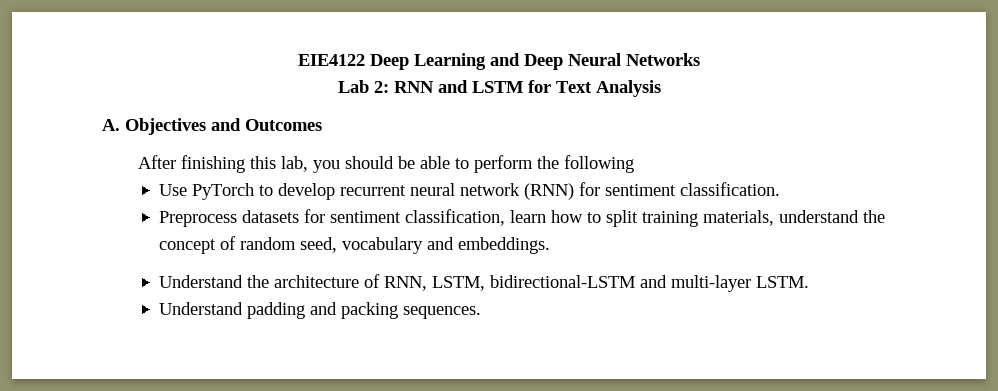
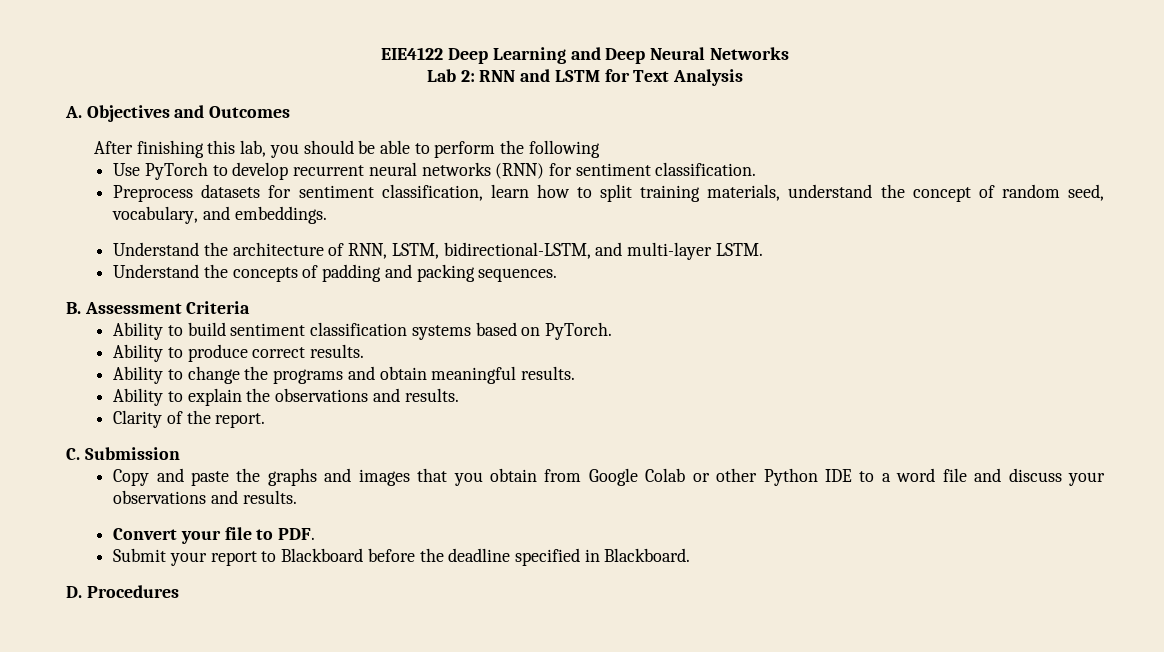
- Use PyTorch to develop recurrent neural network (RNN) for sentiment classification.
+ Use PyTorch to develop recurrent neural networks (RNN) for sentiment classification.
- Preprocess datasets for sentiment classification, learn how to split training materials, understand the concept of random seed, vocabulary and embeddings.
+ Preprocess datasets for sentiment classification, learn how to split training materials, understand the concept of random seed, vocabulary, and embeddings.
- Understand the architecture of RNN, LSTM, bidirectional-LSTM and multi-layer LSTM.
+ Understand the architecture of RNN, LSTM, bidirectional-LSTM, and multi-layer LSTM.
- Understand padding and packing sequences.
+ Understand the concepts of padding and packing sequences.
+ B. Assessment Criteria
+ Ability to build sentiment classification systems based on PyTorch.
+ Ability to produce correct results.
+ Ability to change the programs and obtain meaningful results.
+ Ability to explain the observations and results.
+ Clarity of the report.
+ C. Submission
+ Copy and paste the graphs and images that you obtain from Google Colab or other Python IDE to a word file and discuss your observations and results.
+ Convert your file to PDF.
+ Submit your report to Blackboard before the deadline specified in Blackboard.
+ D. Procedures

